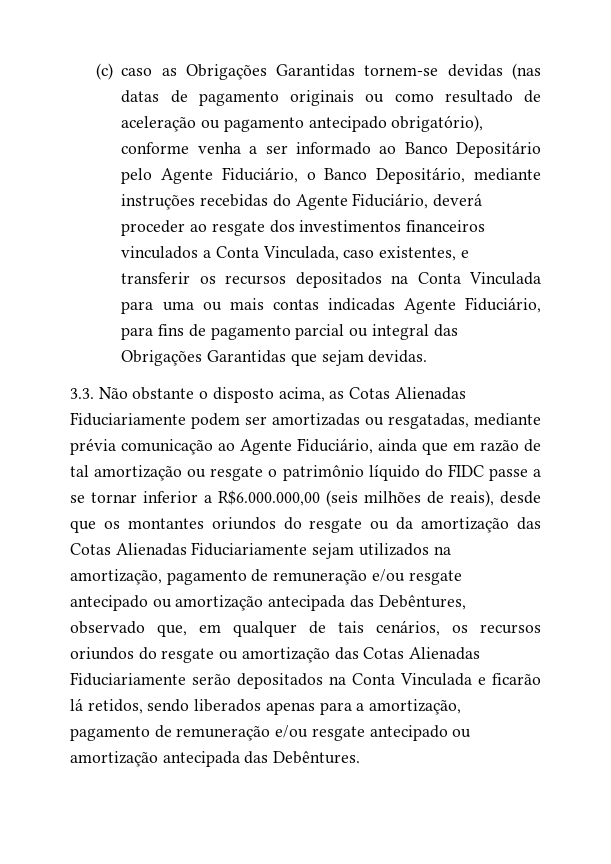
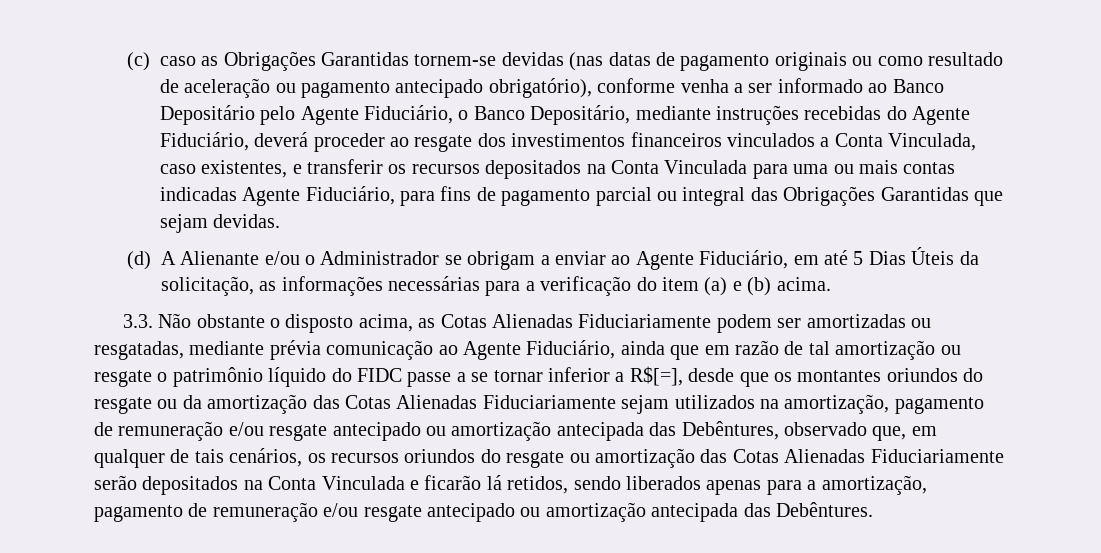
+ (d) A Alienante e/ou o Administrador se obrigam a enviar ao Agente Fiduciário, em até 5 Dias Úteis da solicitação, as informações necessárias para a verificação do item (a) e (b) acima.
- 3.3. Não obstante o disposto acima, as Cotas Alienadas Fiduciariamente podem ser amortizadas ou resgatadas, mediante prévia comunicação ao Agente Fiduciário, ainda que em razão de tal amortização ou resgate o patrimônio líquido do FIDC passe a se tornar inferior a R$6.000.000,00 (seis milhões de reais), desde que os montantes oriundos do resgate ou da amortização das Cotas Alienadas Fiduciariamente sejam utilizados na amortização, pagamento de remuneração e/ou resgate antecipado ou amortização antecipada das Debêntures, observado que, em qualquer de tais cenários, os recursos oriundos do resgate ou amortização das Cotas Alienadas Fiduciariamente serão depositados na Conta Vinculada e ficarão lá retidos, sendo liberados apenas para a amortização, pagamento de remuneração e/ou resgate antecipado ou amortização antecipada das Debêntures.
+ 3.3. Não obstante o disposto acima, as Cotas Alienadas Fiduciariamente podem ser amortizadas ou resgatadas, mediante prévia comunicação ao Agente Fiduciário, ainda que em razão de tal amortização ou resgate o patrimônio líquido do FIDC passe a se tornar inferior a R$[=], desde que os montantes oriundos do resgate ou da amortização das Cotas Alienadas Fiduciariamente sejam utilizados na amortização, pagamento de remuneração e/ou resgate antecipado ou amortização antecipada das Debêntures, observado que, em qualquer de tais cenários, os recursos oriundos do resgate ou amortização das Cotas Alienadas Fiduciariamente serão depositados na Conta Vinculada e ficarão lá retidos, sendo liberados apenas para a amortização, pagamento de remuneração e/ou resgate antecipado ou amortização antecipada das Debêntures.

